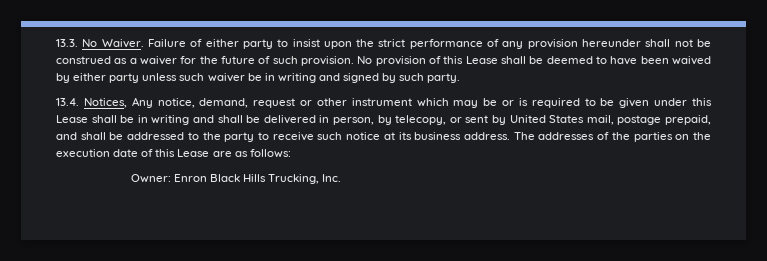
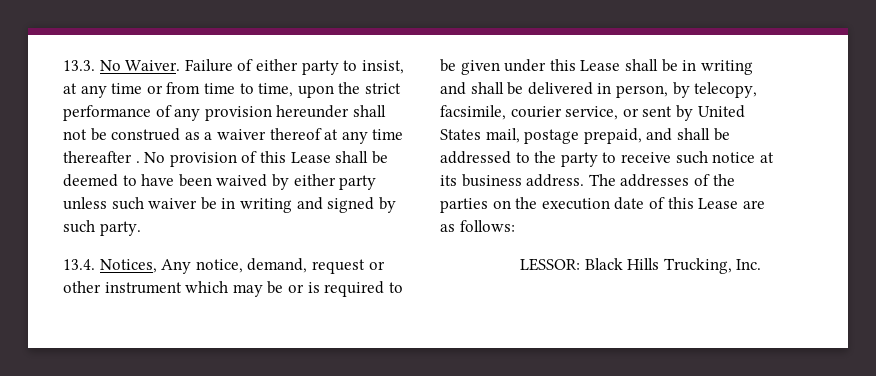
- Failure of either party to insist upon the strict performance of any provision hereunder shall not be construed as a waiver for the future of such provision.
+ Failure of either party to insist, at any time or from time to time, upon the strict performance of any provision hereunder shall not be construed as a waiver thereof at any time thereafter .
- 13.4. Notices, Any notice, demand, request or other instrument which may be or is required to be given under this Lease shall be in writing and shall be delivered in person, by telecopy, or sent by United States mail, postage prepaid, and shall be addressed to the party to receive such notice at its business address.
+ 13.4. Notices, Any notice, demand, request or other instrument which may be or is required to be given under this Lease shall be in writing and shall be delivered in person, by telecopy, facsimile, courier service, or sent by United States mail, postage prepaid, and shall be addressed to the party to receive such notice at its business address.
- Owner: Enron Black Hills Trucking, Inc.
+ LESSOR: Black Hills Trucking, Inc.

